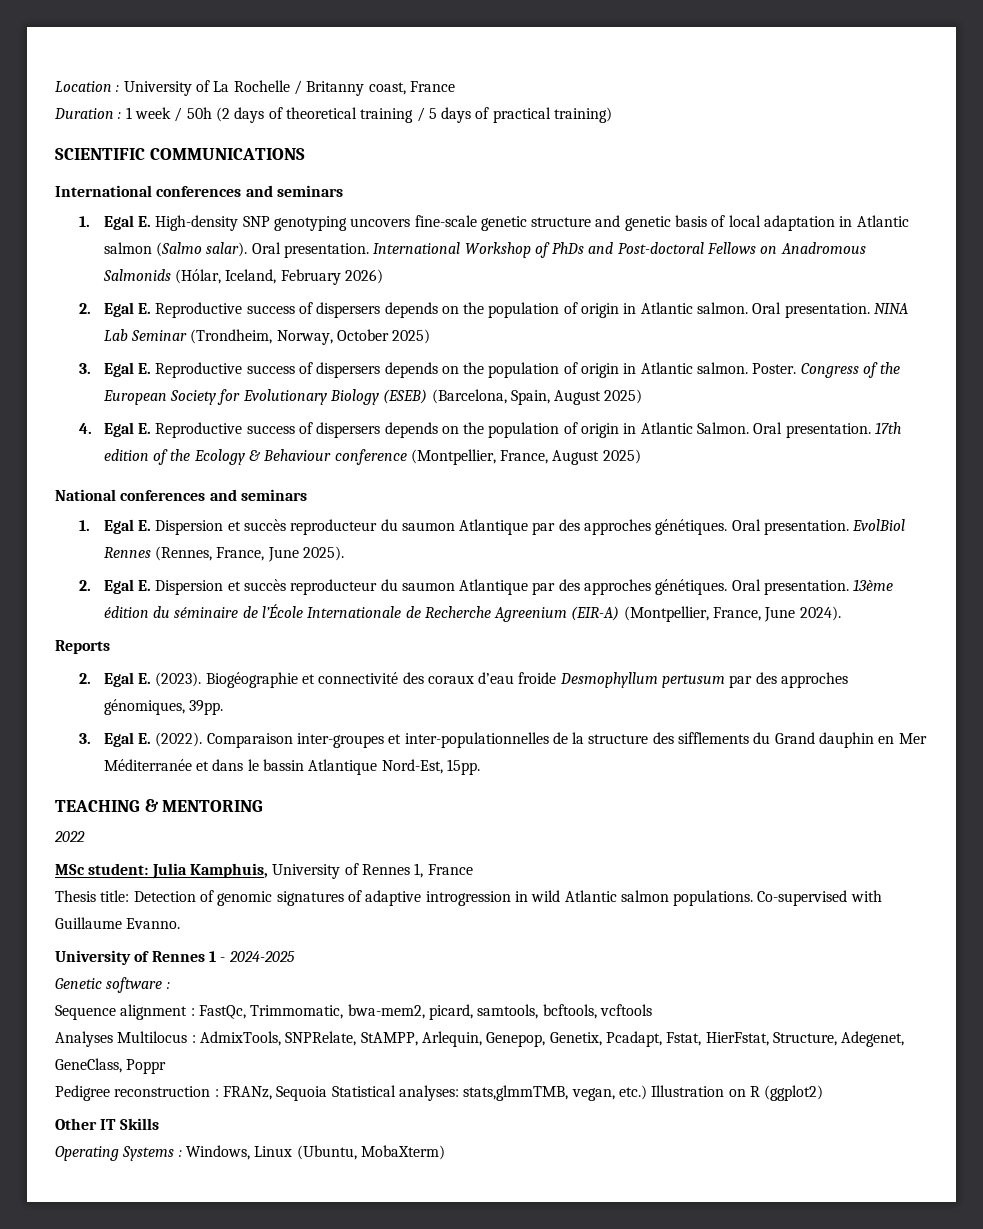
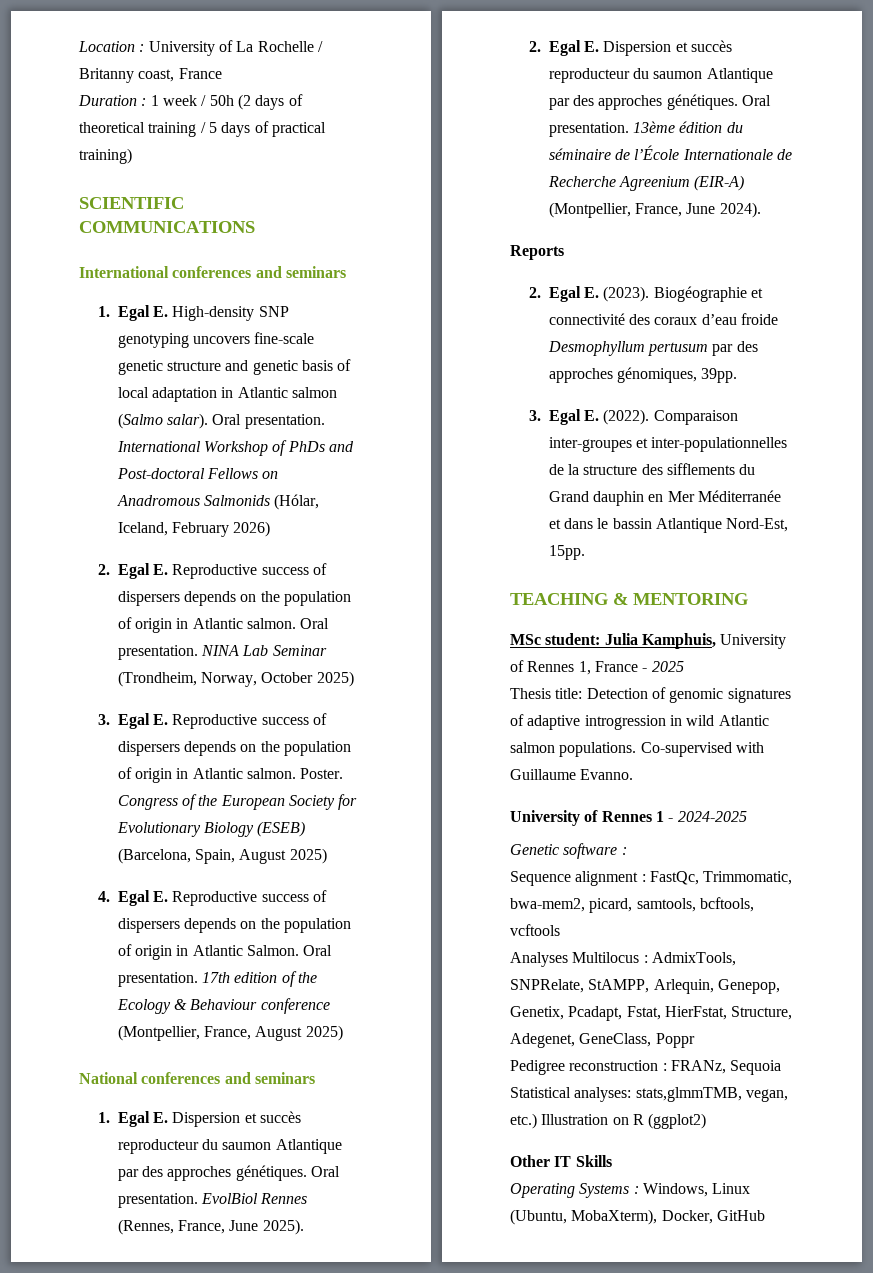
- 2022
- MSc student: Julia Kamphuis, University of Rennes 1, France
+ MSc student: Julia Kamphuis, University of Rennes 1, France - 2025
- Operating Systems : Windows, Linux (Ubuntu, MobaXterm)
+ Operating Systems : Windows, Linux (Ubuntu, MobaXterm), Docker, GitHub

